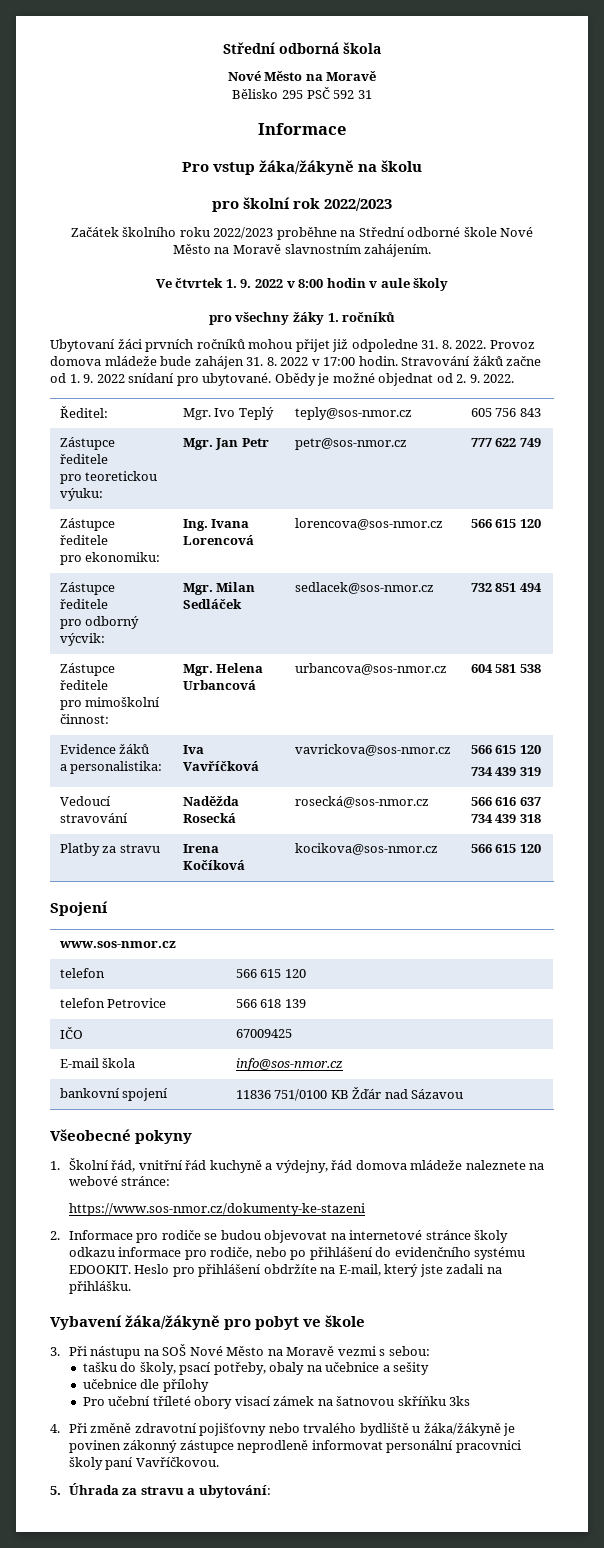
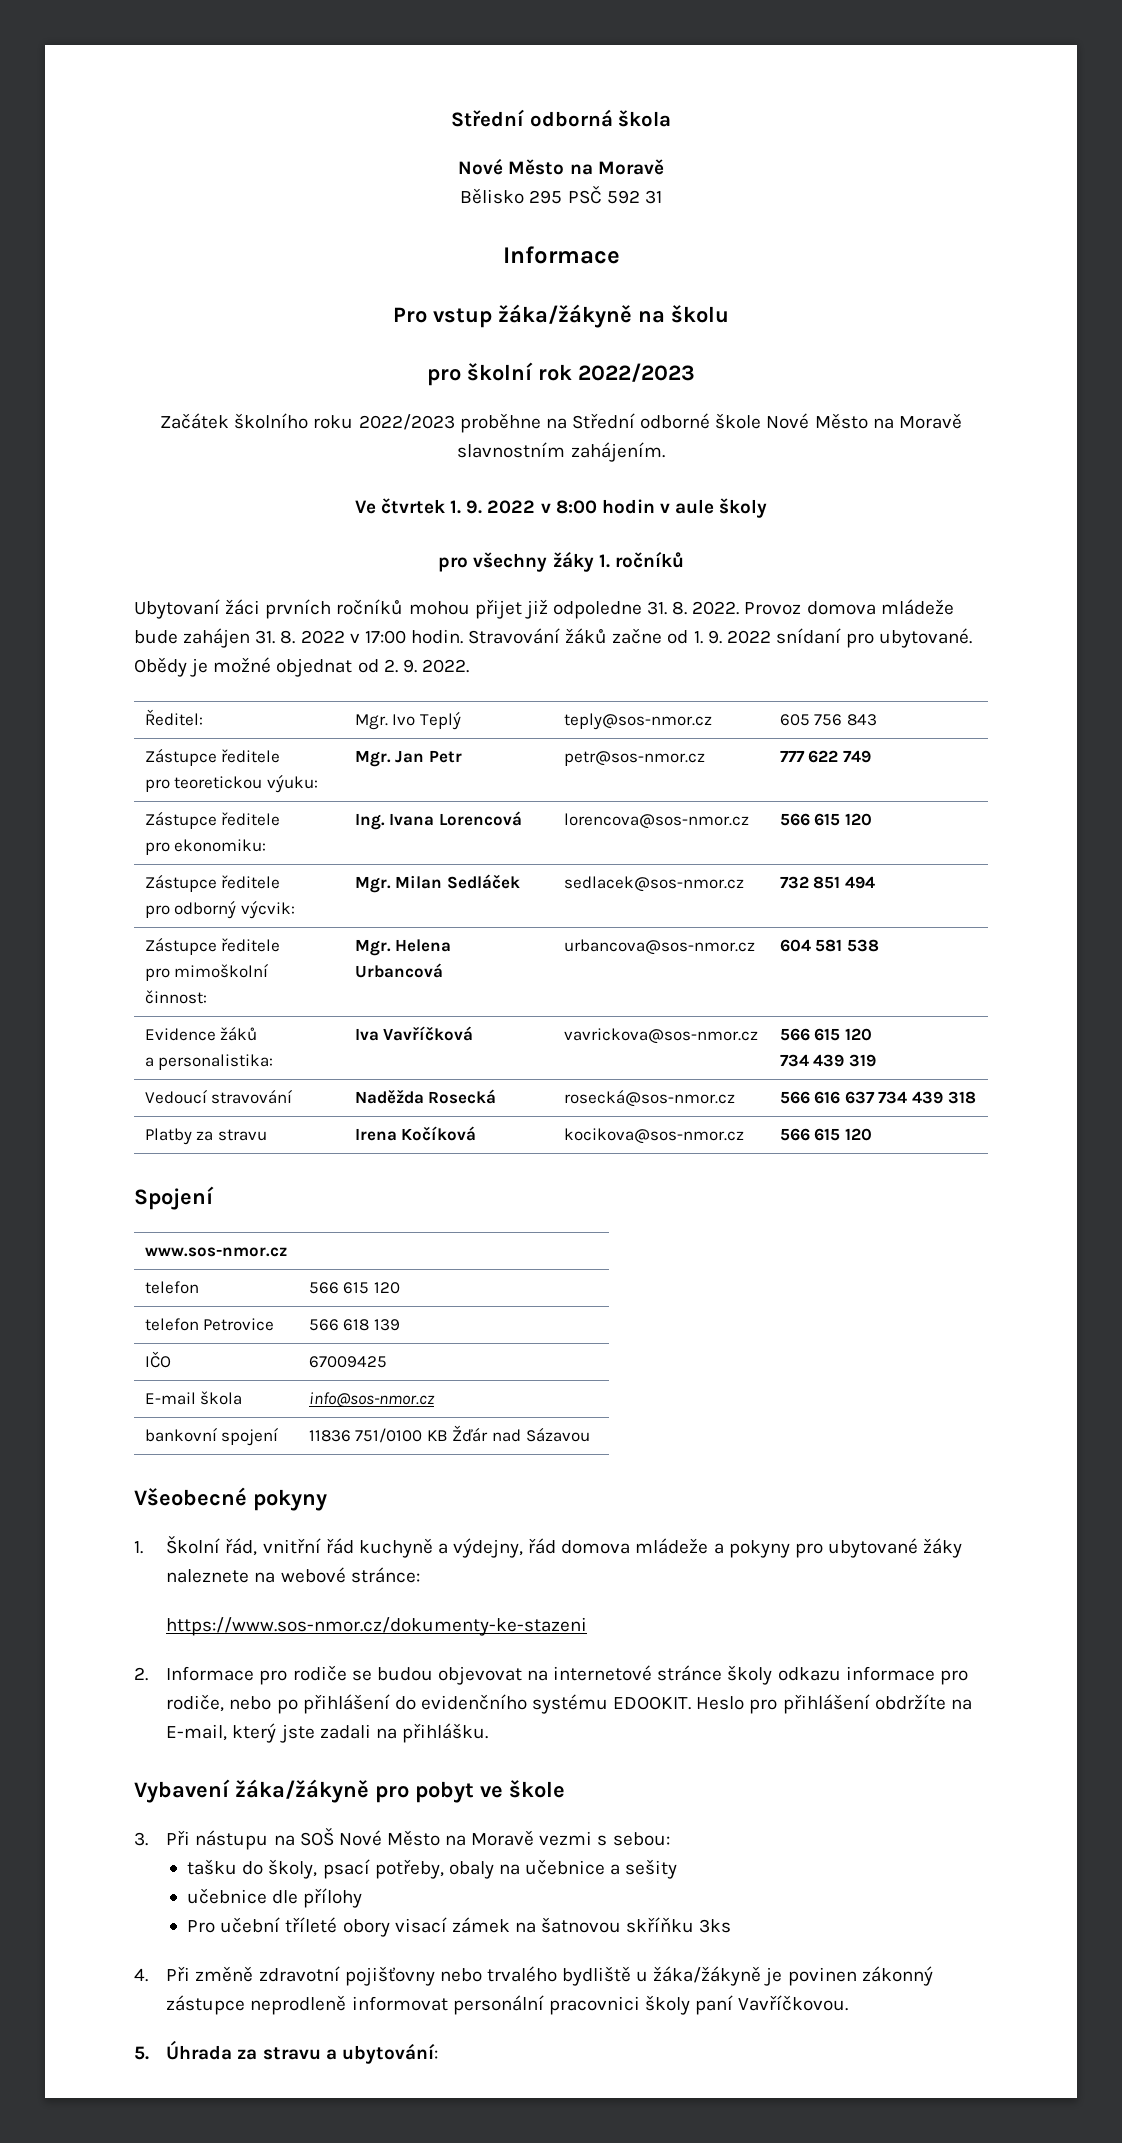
- 1. Školní řád, vnitřní řád kuchyně a výdejny, řád domova mládeže naleznete na webové stránce:
+ 1. Školní řád, vnitřní řád kuchyně a výdejny, řád domova mládeže a pokyny pro ubytované žáky naleznete na webové stránce:

